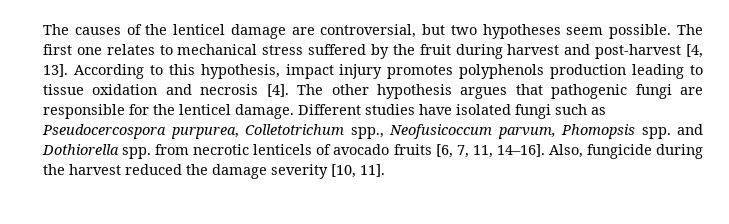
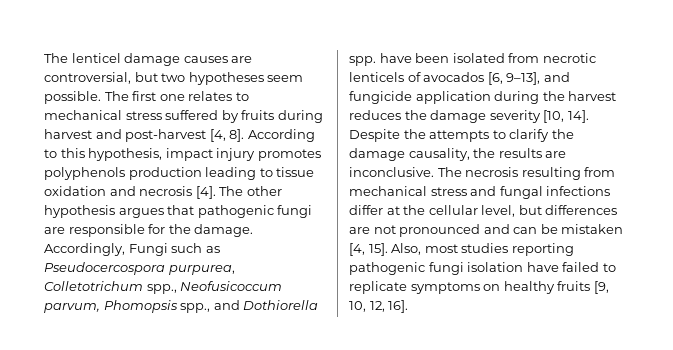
- The causes of the lenticel damage are controversial, but two hypotheses seem possible.
+ The lenticel damage causes are controversial, but two hypotheses seem possible.
- The first one relates to mechanical stress suffered by the fruit during harvest and post-harvest [4, 13].
+ The first one relates to mechanical stress suffered by fruits during harvest and post-harvest [4, 8].
- The other hypothesis argues that pathogenic fungi are responsible for the lenticel damage. Different studies have isolated fungi such as Pseudocercospora purpurea, Colletotrichum spp., Neofusicoccum parvum, Phomopsis spp. and Dothiorella spp. from necrotic lenticels of avocado fruits [6, 7, 11, 14–16]. Also, fungicide during the harvest reduced the damage severity [10, 11].
+ The other hypothesis argues that pathogenic fungi are responsible for the damage. Accordingly, Fungi such as Pseudocercospora purpurea, Colletotrichum spp., Neofusicoccum parvum, Phomopsis spp., and Dothiorella spp. have been isolated from necrotic lenticels of avocados [6, 9–13], and fungicide application during the harvest reduces the damage severity [10, 14]. Despite the attempts to clarify the damage causality, the results are inconclusive. The necrosis resulting from mechanical stress and fungal infections differ at the cellular level, but differences are not pronounced and can be mistaken [4, 15]. Also, most studies reporting pathogenic fungi isolation have failed to replicate symptoms on healthy fruits [9, 10, 12, 16].

